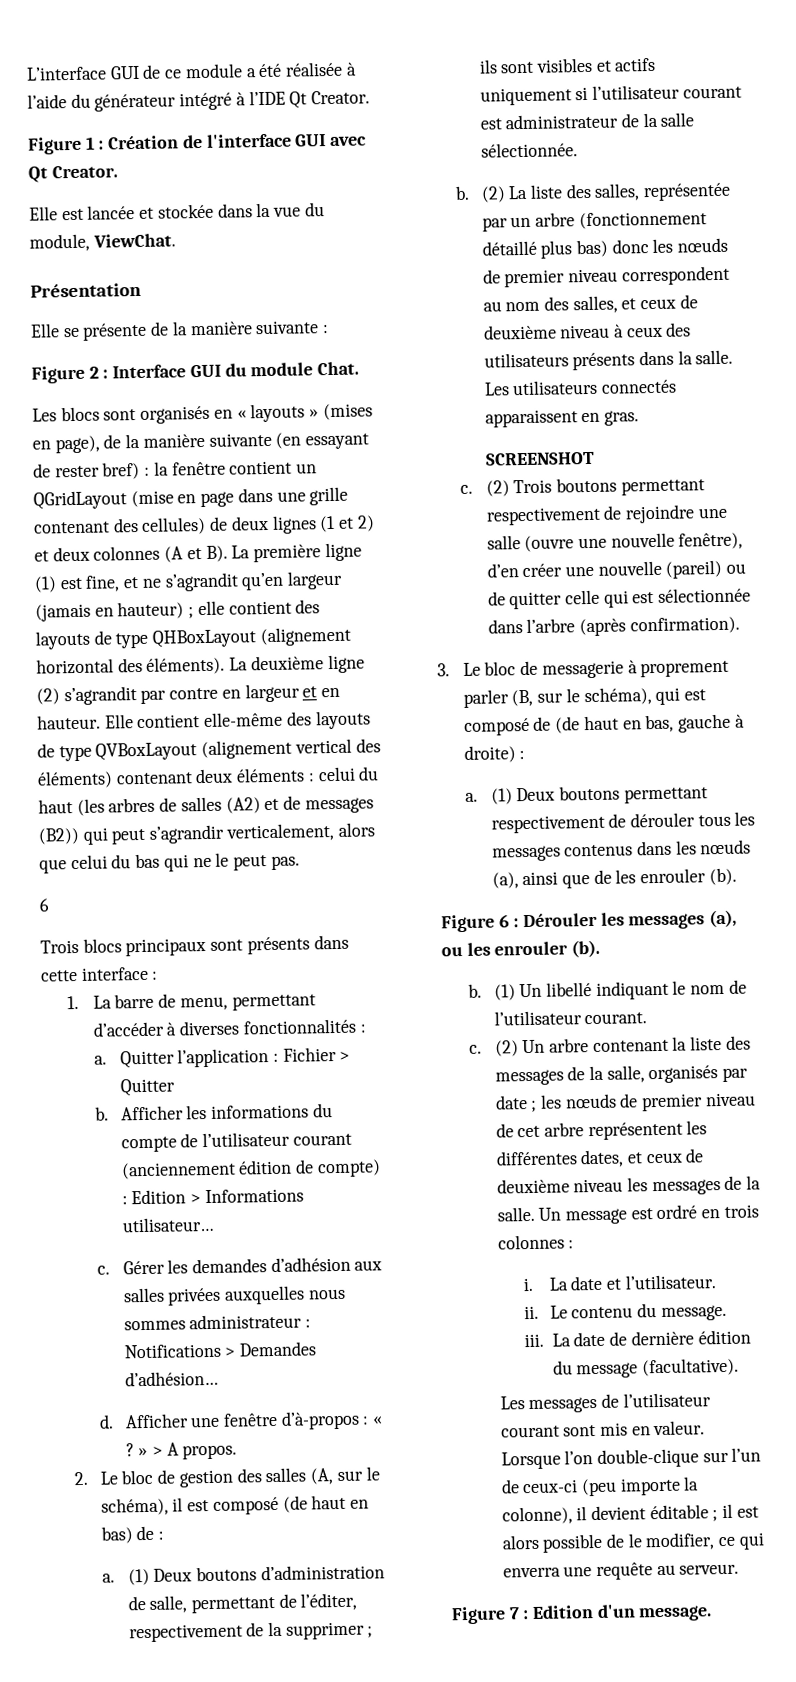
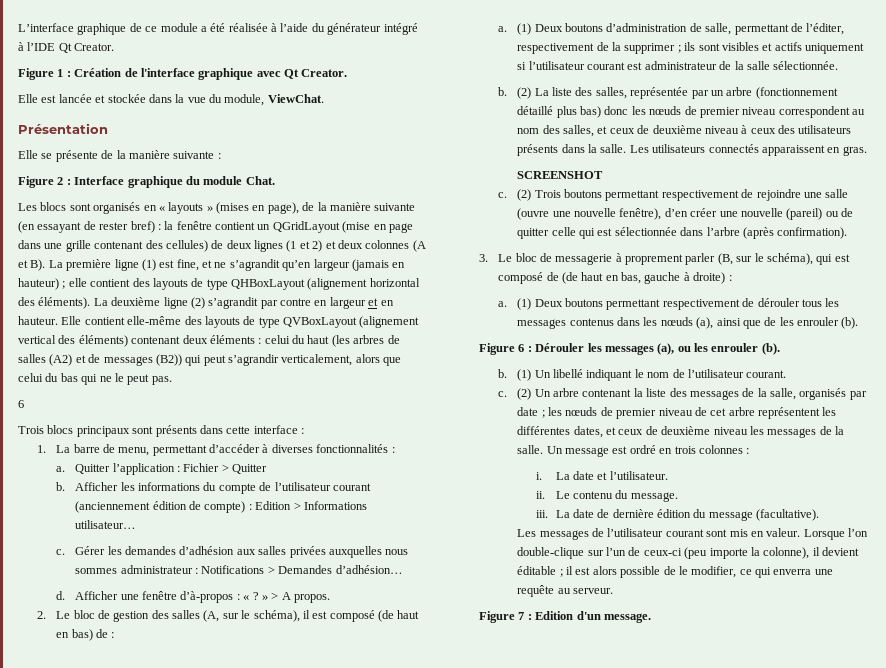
- L’interface GUI de ce module a été réalisée à l’aide du générateur intégré à l’IDE Qt Creator.
+ L’interface graphique de ce module a été réalisée à l’aide du générateur intégré à l’IDE Qt Creator.
- Figure 1 : Création de l'interface GUI avec Qt Creator.
+ Figure 1 : Création de l'interface graphique avec Qt Creator.
- Figure 2 : Interface GUI du module Chat.
+ Figure 2 : Interface graphique du module Chat.

